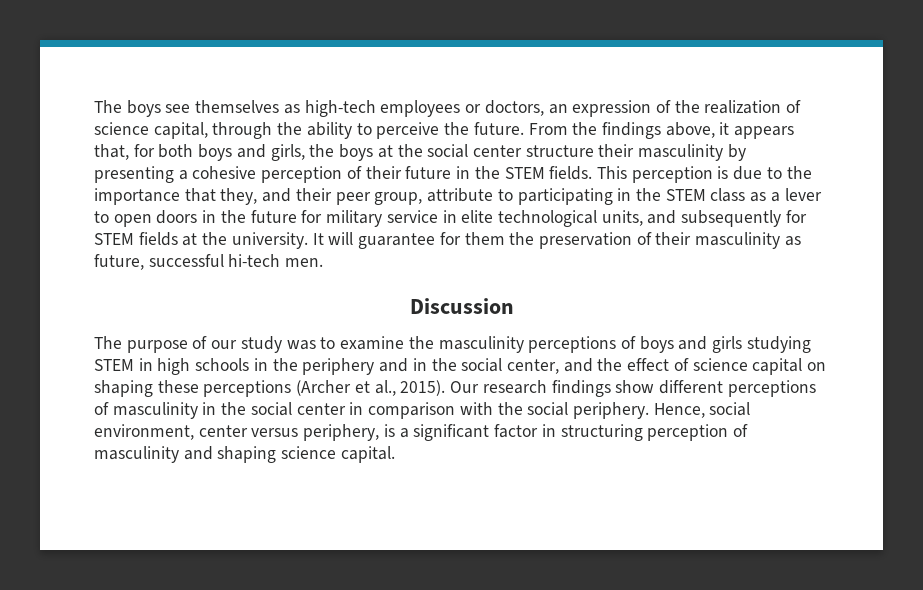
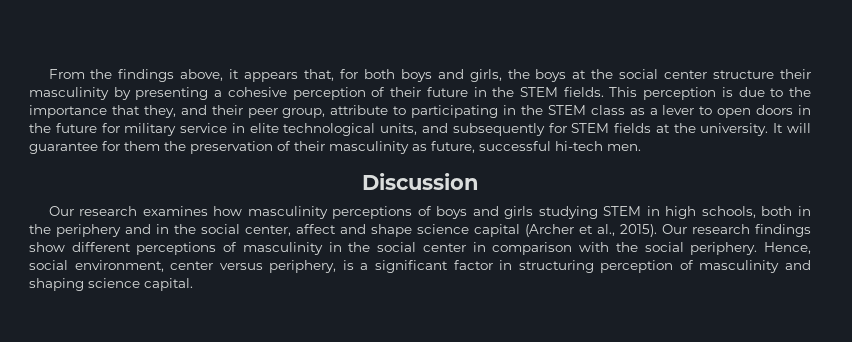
- The boys see themselves as high-tech employees or doctors, an expression of the realization of science capital, through the ability to perceive the future.
- The purpose of our study was to examine the masculinity perceptions of boys and girls studying STEM in high schools in the periphery and in the social center, and the effect of science capital on shaping these perceptions (Archer et al., 2015).
+ Our research examines how masculinity perceptions of boys and girls studying STEM in high schools, both in the periphery and in the social center, affect and shape science capital (Archer et al., 2015).

